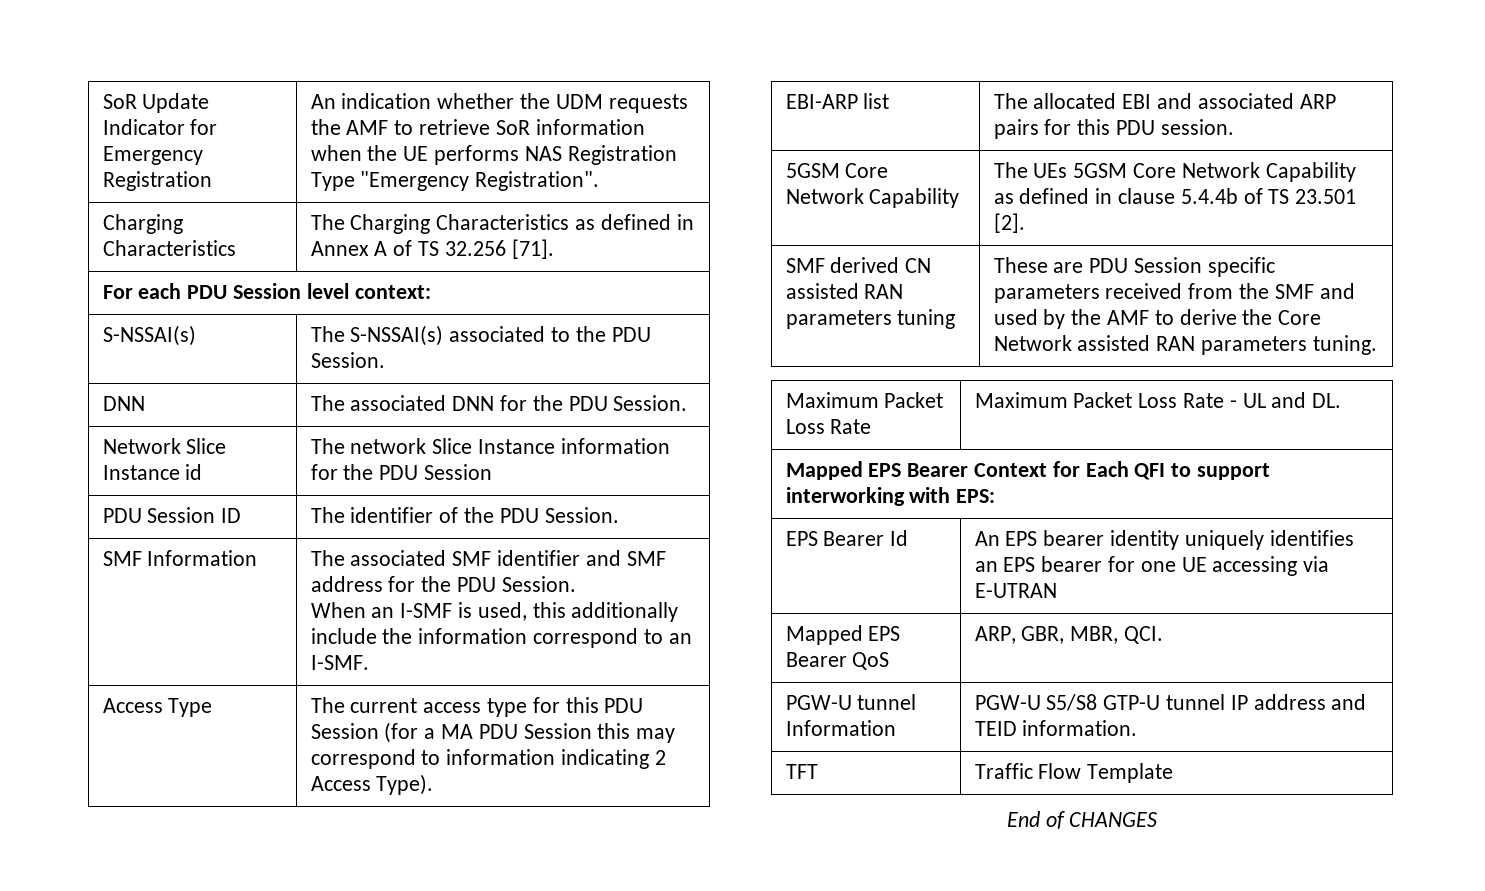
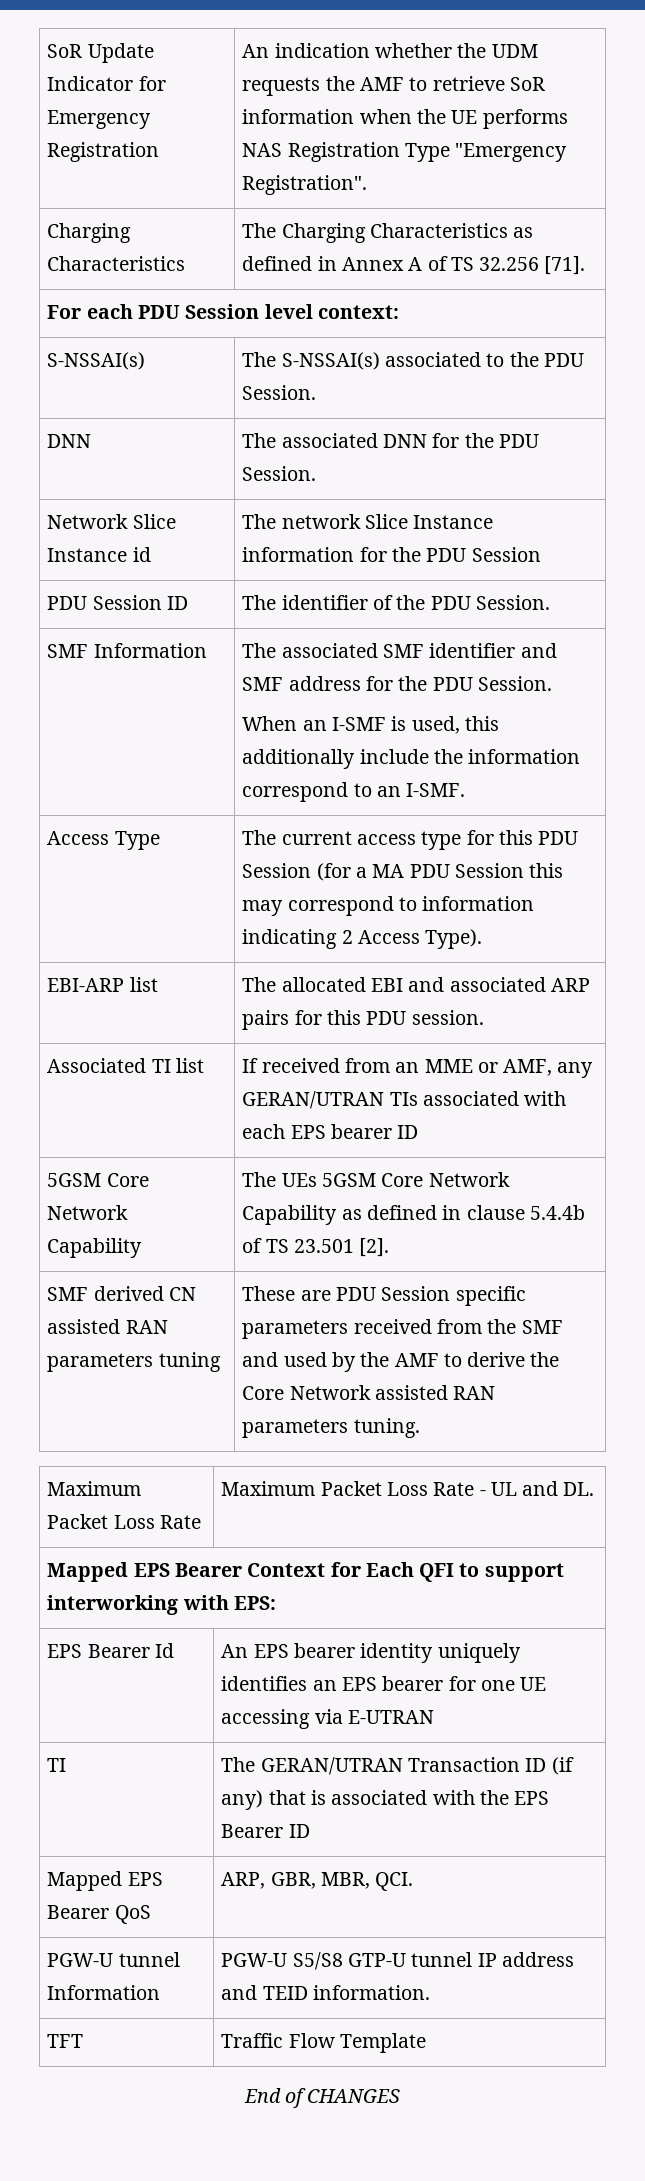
+ Associated TI list | If received from an MME or AMF, any GERAN/UTRAN TIs associated with each EPS bearer ID
+ TI | The GERAN/UTRAN Transaction ID (if any) that is associated with the EPS Bearer ID

